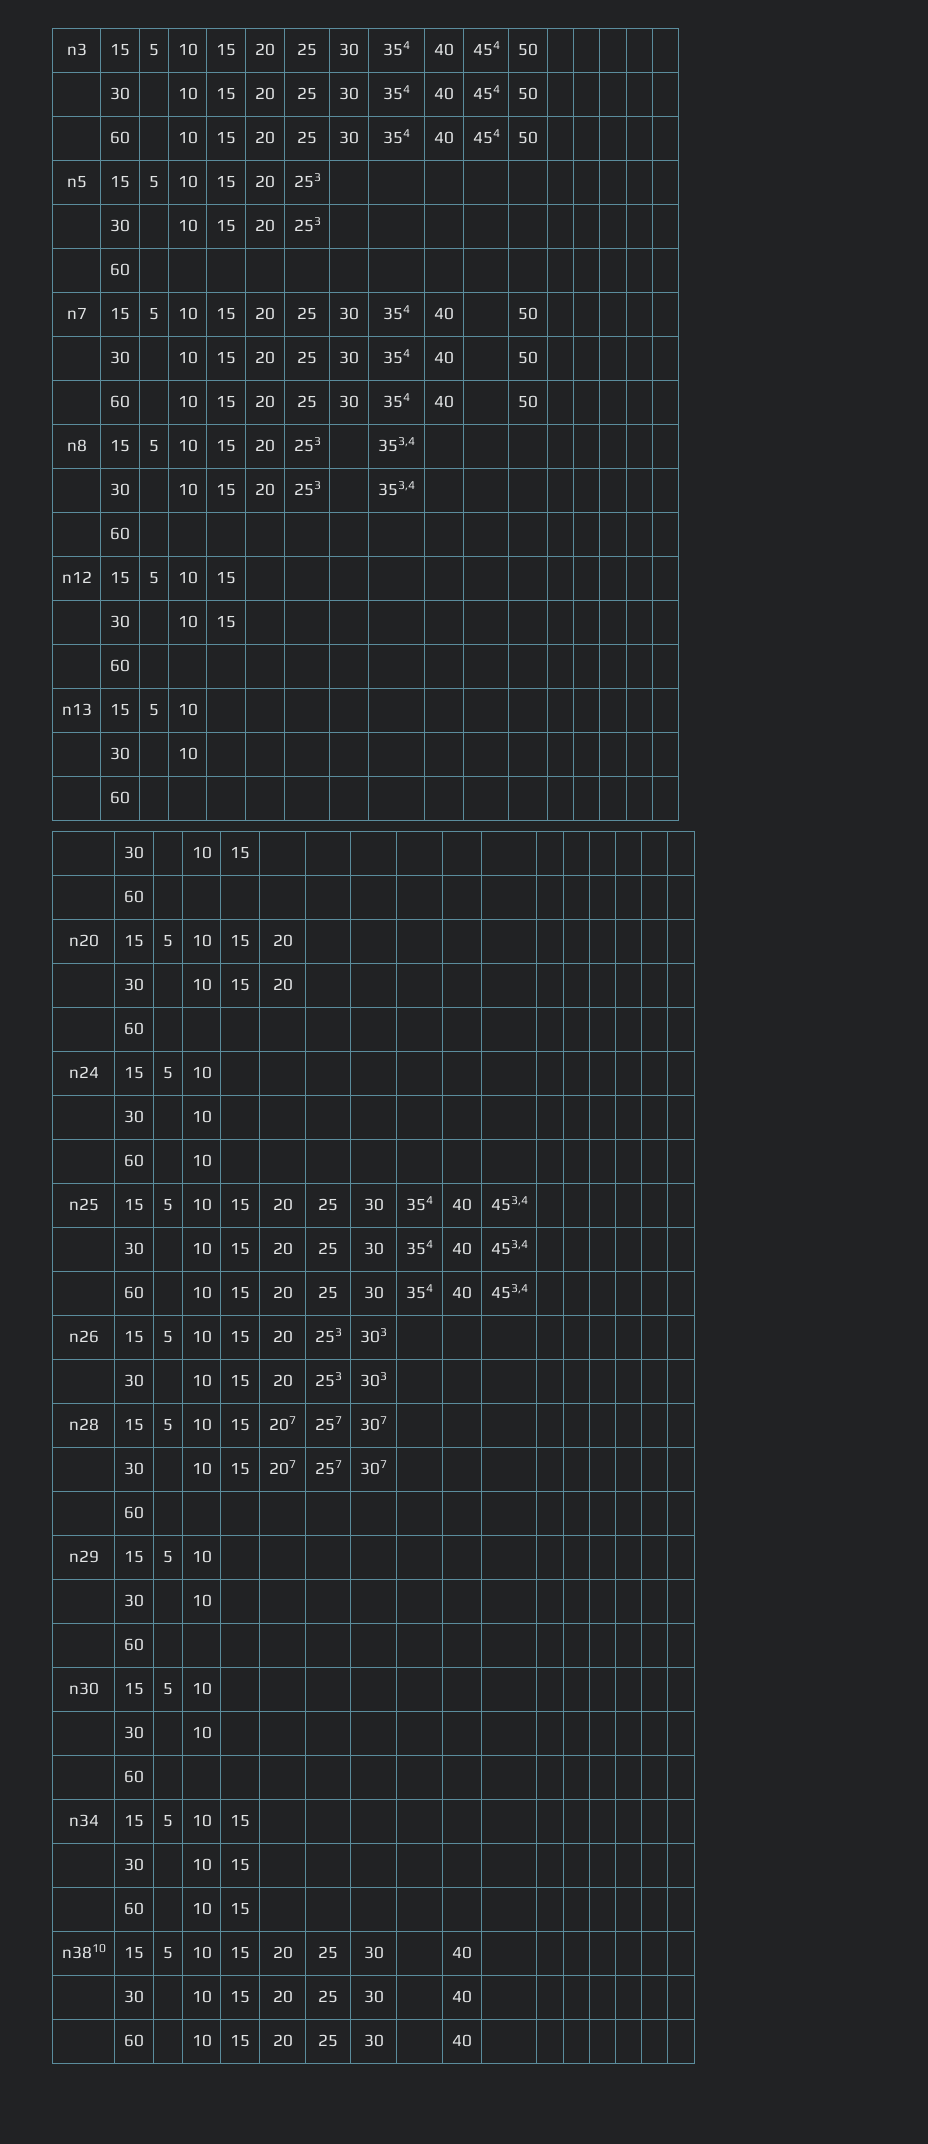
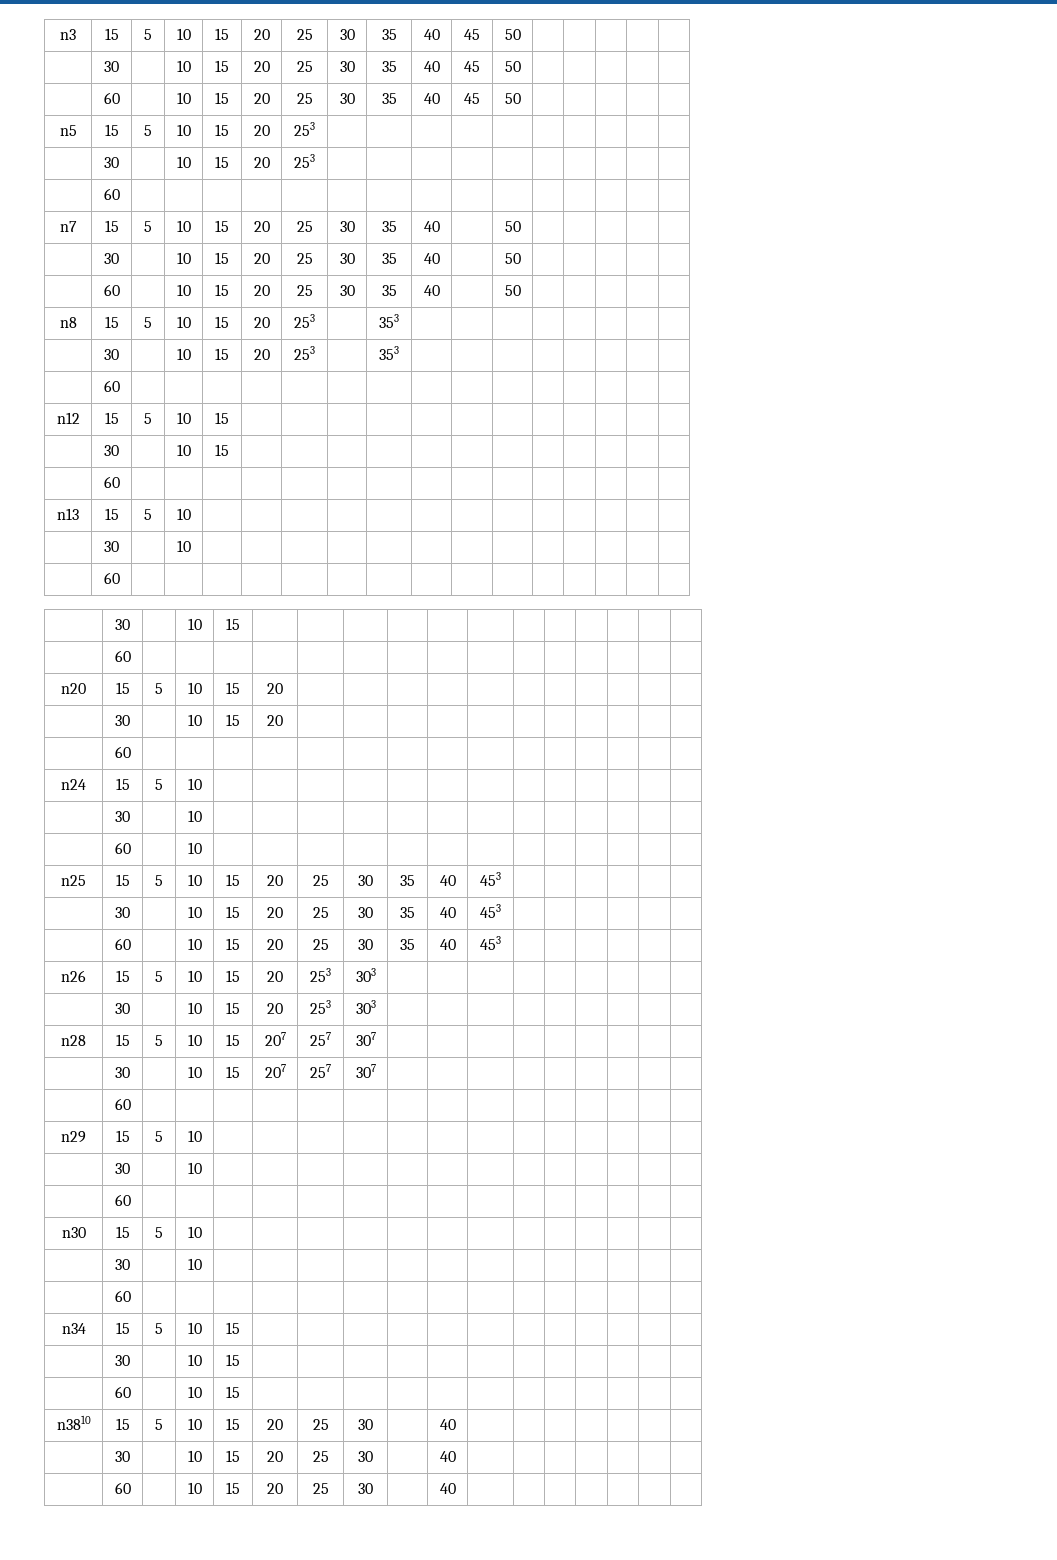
- n3 | 15 | 5 | 10 | 15 | 20 | 25 | 30 | 354 | 40 | 454 | 50 | | | | |
- | 30 | | 10 | 15 | 20 | 25 | 30 | 354 | 40 | 454 | 50 | | | | |
- | 60 | | 10 | 15 | 20 | 25 | 30 | 354 | 40 | 454 | 50 | | | | |
+ n3 | 15 | 5 | 10 | 15 | 20 | 25 | 30 | 35 | 40 | 45 | 50 | | | | |
+ | 30 | | 10 | 15 | 20 | 25 | 30 | 35 | 40 | 45 | 50 | | | | |
+ | 60 | | 10 | 15 | 20 | 25 | 30 | 35 | 40 | 45 | 50 | | | | |
- n7 | 15 | 5 | 10 | 15 | 20 | 25 | 30 | 354 | 40 | | 50 | | | | |
+ n7 | 15 | 5 | 10 | 15 | 20 | 25 | 30 | 35 | 40 | | 50 | | | | |
- | 30 | | 10 | 15 | 20 | 25 | 30 | 354 | 40 | | 50 | | | | |
+ | 30 | | 10 | 15 | 20 | 25 | 30 | 35 | 40 | | 50 | | | | |
- | 60 | | 10 | 15 | 20 | 25 | 30 | 354 | 40 | | 50 | | | | |
+ | 60 | | 10 | 15 | 20 | 25 | 30 | 35 | 40 | | 50 | | | | |
- n8 | 15 | 5 | 10 | 15 | 20 | 253 | | 353,4 | | | | | | | |
- | 30 | | 10 | 15 | 20 | 253 | | 353,4 | | | | | | | |
+ n8 | 15 | 5 | 10 | 15 | 20 | 253 | | 353 | | | | | | | |
+ | 30 | | 10 | 15 | 20 | 253 | | 353 | | | | | | | |
- n25 | 15 | 5 | 10 | 15 | 20 | 25 | 30 | 354 | 40 | 453,4 | | | | | |
- | 30 | | 10 | 15 | 20 | 25 | 30 | 354 | 40 | 453,4 | | | | | |
- | 60 | | 10 | 15 | 20 | 25 | 30 | 354 | 40 | 453,4 | | | | | |
+ n25 | 15 | 5 | 10 | 15 | 20 | 25 | 30 | 35 | 40 | 453 | | | | | |
+ | 30 | | 10 | 15 | 20 | 25 | 30 | 35 | 40 | 453 | | | | | |
+ | 60 | | 10 | 15 | 20 | 25 | 30 | 35 | 40 | 453 | | | | | |

